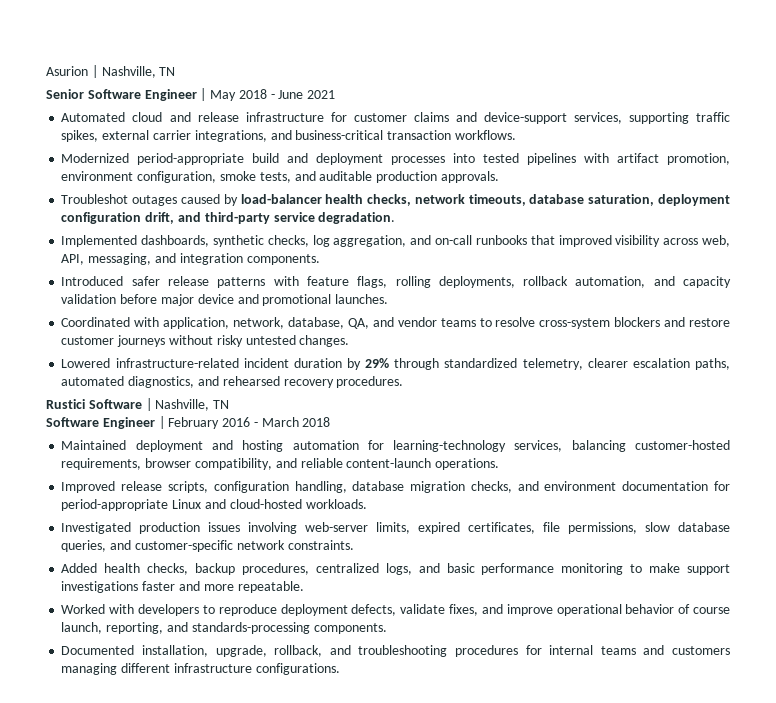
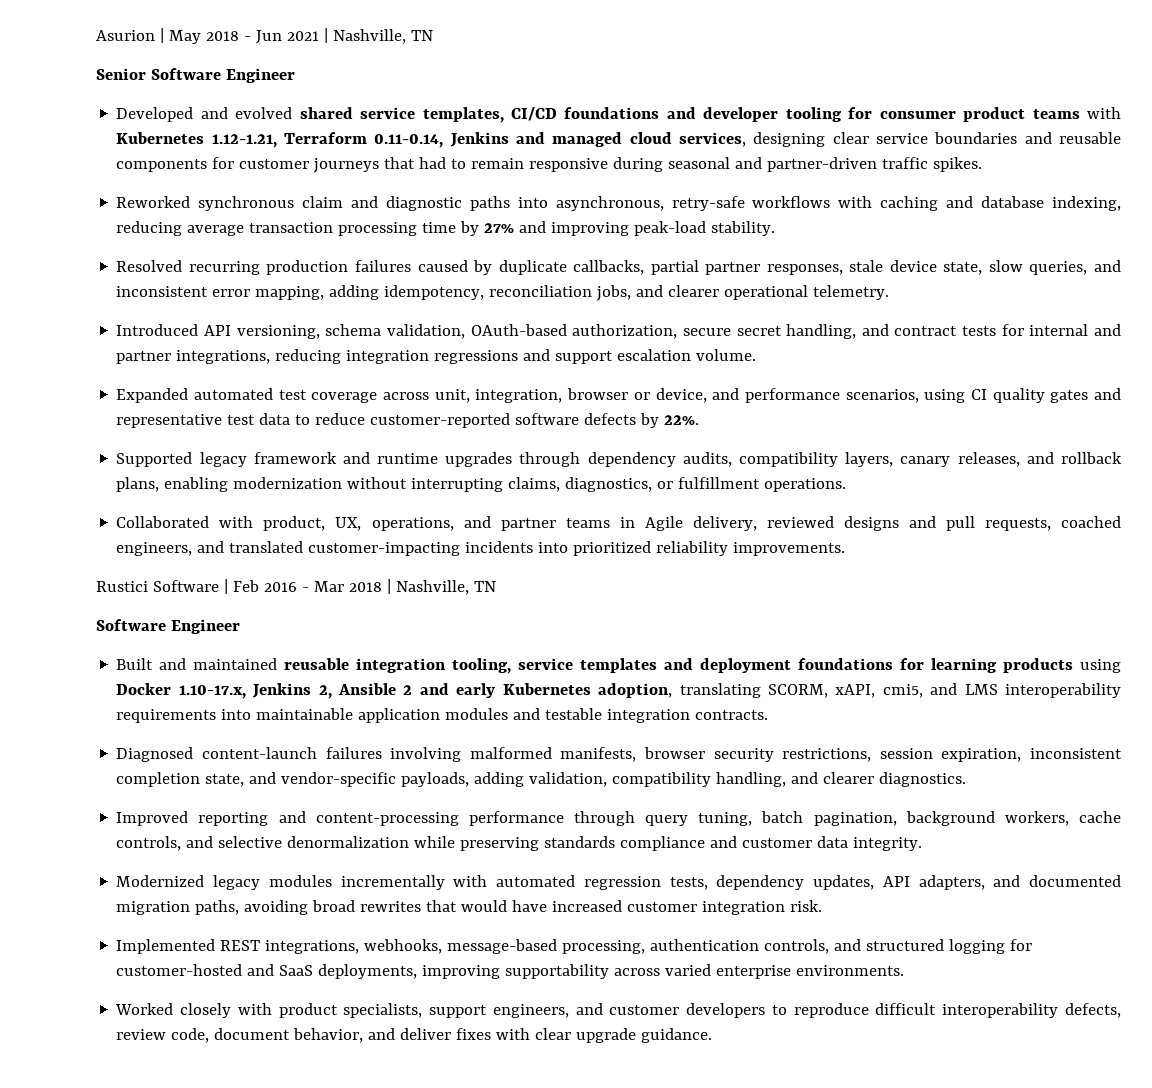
- Asurion | Nashville, TN
+ Asurion | May 2018 - Jun 2021 | Nashville, TN
- Senior Software Engineer | May 2018 - June 2021
- Automated cloud and release infrastructure for customer claims and device-support services, supporting traffic spikes, external carrier integrations, and business-critical transaction workflows.
- Modernized period-appropriate build and deployment processes into tested pipelines with artifact promotion, environment configuration, smoke tests, and auditable production approvals.
- Troubleshot outages caused by load-balancer health checks, network timeouts, database saturation, deployment configuration drift, and third-party service degradation.
- Implemented dashboards, synthetic checks, log aggregation, and on-call runbooks that improved visibility across web, API, messaging, and integration components.
- Introduced safer release patterns with feature flags, rolling deployments, rollback automation, and capacity validation before major device and promotional launches.
- Coordinated with application, network, database, QA, and vendor teams to resolve cross-system blockers and restore customer journeys without risky untested changes.
- Lowered infrastructure-related incident duration by 29% through standardized telemetry, clearer escalation paths, automated diagnostics, and rehearsed recovery procedures.
- Rustici Software | Nashville, TN
- Software Engineer | February 2016 - March 2018
- Maintained deployment and hosting automation for learning-technology services, balancing customer-hosted requirements, browser compatibility, and reliable content-launch operations.
- Improved release scripts, configuration handling, database migration checks, and environment documentation for period-appropriate Linux and cloud-hosted workloads.
- Investigated production issues involving web-server limits, expired certificates, file permissions, slow database queries, and customer-specific network constraints.
- Added health checks, backup procedures, centralized logs, and basic performance monitoring to make support investigations faster and more repeatable.
- Worked with developers to reproduce deployment defects, validate fixes, and improve operational behavior of course launch, reporting, and standards-processing components.
- Documented installation, upgrade, rollback, and troubleshooting procedures for internal teams and customers managing different infrastructure configurations.
+ Senior Software Engineer
+ Developed and evolved shared service templates, CI/CD foundations and developer tooling for consumer product teams with Kubernetes 1.12-1.21, Terraform 0.11-0.14, Jenkins and managed cloud services, designing clear service boundaries and reusable components for customer journeys that had to remain responsive during seasonal and partner-driven traffic spikes.
+ Reworked synchronous claim and diagnostic paths into asynchronous, retry-safe workflows with caching and database indexing, reducing average transaction processing time by 27% and improving peak-load stability.
+ Resolved recurring production failures caused by duplicate callbacks, partial partner responses, stale device state, slow queries, and inconsistent error mapping, adding idempotency, reconciliation jobs, and clearer operational telemetry.
+ Introduced API versioning, schema validation, OAuth-based authorization, secure secret handling, and contract tests for internal and partner integrations, reducing integration regressions and support escalation volume.
+ Expanded automated test coverage across unit, integration, browser or device, and performance scenarios, using CI quality gates and representative test data to reduce customer-reported software defects by 22%.
+ Supported legacy framework and runtime upgrades through dependency audits, compatibility layers, canary releases, and rollback plans, enabling modernization without interrupting claims, diagnostics, or fulfillment operations.
+ Collaborated with product, UX, operations, and partner teams in Agile delivery, reviewed designs and pull requests, coached engineers, and translated customer-impacting incidents into prioritized reliability improvements.
+ Rustici Software | Feb 2016 - Mar 2018 | Nashville, TN
+ Software Engineer
+ Built and maintained reusable integration tooling, service templates and deployment foundations for learning products using Docker 1.10-17.x, Jenkins 2, Ansible 2 and early Kubernetes adoption, translating SCORM, xAPI, cmi5, and LMS interoperability requirements into maintainable application modules and testable integration contracts.
+ Diagnosed content-launch failures involving malformed manifests, browser security restrictions, session expiration, inconsistent completion state, and vendor-specific payloads, adding validation, compatibility handling, and clearer diagnostics.
+ Improved reporting and content-processing performance through query tuning, batch pagination, background workers, cache controls, and selective denormalization while preserving standards compliance and customer data integrity.
+ Modernized legacy modules incrementally with automated regression tests, dependency updates, API adapters, and documented migration paths, avoiding broad rewrites that would have increased customer integration risk.
+ Implemented REST integrations, webhooks, message-based processing, authentication controls, and structured logging for customer-hosted and SaaS deployments, improving supportability across varied enterprise environments.
+ Worked closely with product specialists, support engineers, and customer developers to reproduce difficult interoperability defects, review code, document behavior, and deliver fixes with clear upgrade guidance.

